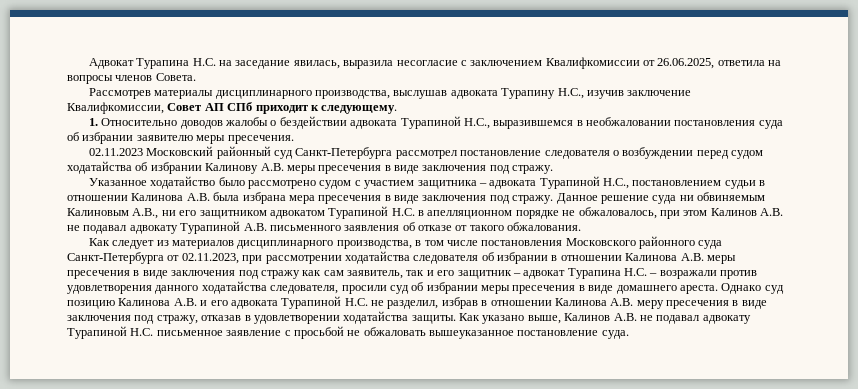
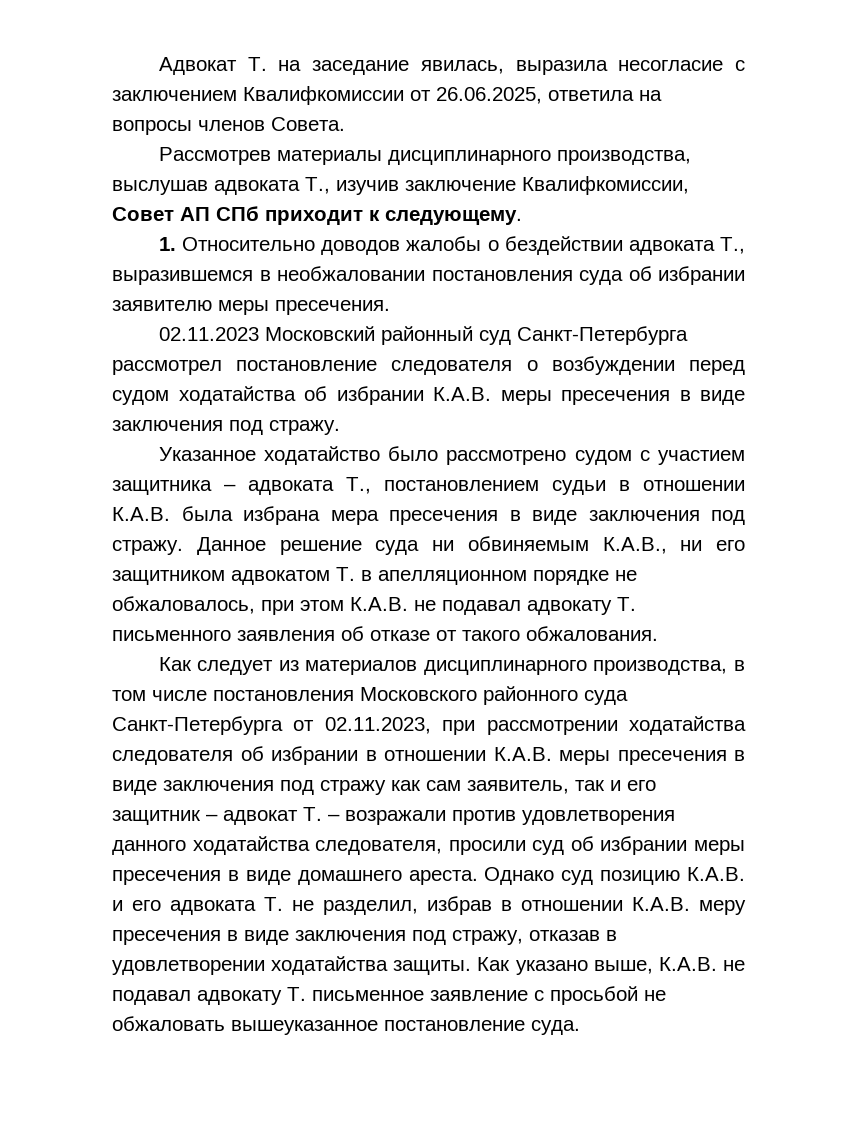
- Адвокат Турапина Н.С. на заседание явилась, выразила несогласие с заключением Квалифкомиссии от 26.06.2025, ответила на вопросы членов Совета.
+ Адвокат Т. на заседание явилась, выразила несогласие с заключением Квалифкомиссии от 26.06.2025, ответила на вопросы членов Совета.
- Рассмотрев материалы дисциплинарного производства, выслушав адвоката Турапину Н.С., изучив заключение Квалифкомиссии, Совет АП СПб приходит к следующему.
+ Рассмотрев материалы дисциплинарного производства, выслушав адвоката Т., изучив заключение Квалифкомиссии, Совет АП СПб приходит к следующему.
- 1. Относительно доводов жалобы о бездействии адвоката Турапиной Н.С., выразившемся в необжаловании постановления суда об избрании заявителю меры пресечения.
+ 1. Относительно доводов жалобы о бездействии адвоката Т., выразившемся в необжаловании постановления суда об избрании заявителю меры пресечения.
- 02.11.2023 Московский районный суд Санкт-Петербурга рассмотрел постановление следователя о возбуждении перед судом ходатайства об избрании Калинову А.В. меры пресечения в виде заключения под стражу.
+ 02.11.2023 Московский районный суд Санкт-Петербурга рассмотрел постановление следователя о возбуждении перед судом ходатайства об избрании К.А.В. меры пресечения в виде заключения под стражу.
- Указанное ходатайство было рассмотрено судом с участием защитника – адвоката Турапиной Н.С., постановлением судьи в отношении Калинова А.В. была избрана мера пресечения в виде заключения под стражу.
+ Указанное ходатайство было рассмотрено судом с участием защитника – адвоката Т., постановлением судьи в отношении К.А.В. была избрана мера пресечения в виде заключения под стражу.
- Данное решение суда ни обвиняемым Калиновым А.В., ни его защитником адвокатом Турапиной Н.С. в апелляционном порядке не обжаловалось, при этом Калинов А.В. не подавал адвокату Турапиной А.В. письменного заявления об отказе от такого обжалования.
+ Данное решение суда ни обвиняемым К.А.В., ни его защитником адвокатом Т. в апелляционном порядке не обжаловалось, при этом К.А.В. не подавал адвокату Т. письменного заявления об отказе от такого обжалования.
- Как следует из материалов дисциплинарного производства, в том числе постановления Московского районного суда Санкт-Петербурга от 02.11.2023, при рассмотрении ходатайства следователя об избрании в отношении Калинова А.В. меры пресечения в виде заключения под стражу как сам заявитель, так и его защитник – адвокат Турапина Н.С. – возражали против удовлетворения данного ходатайства следователя, просили суд об избрании меры пресечения в виде домашнего ареста.
+ Как следует из материалов дисциплинарного производства, в том числе постановления Московского районного суда Санкт-Петербурга от 02.11.2023, при рассмотрении ходатайства следователя об избрании в отношении К.А.В. меры пресечения в виде заключения под стражу как сам заявитель, так и его защитник – адвокат Т. – возражали против удовлетворения данного ходатайства следователя, просили суд об избрании меры пресечения в виде домашнего ареста.
- Однако суд позицию Калинова А.В. и его адвоката Турапиной Н.С. не разделил, избрав в отношении Калинова А.В. меру пресечения в виде заключения под стражу, отказав в удовлетворении ходатайства защиты.
+ Однако суд позицию К.А.В. и его адвоката Т. не разделил, избрав в отношении К.А.В. меру пресечения в виде заключения под стражу, отказав в удовлетворении ходатайства защиты.
- Как указано выше, Калинов А.В. не подавал адвокату Турапиной Н.С. письменное заявление с просьбой не обжаловать вышеуказанное постановление суда.
+ Как указано выше, К.А.В. не подавал адвокату Т. письменное заявление с просьбой не обжаловать вышеуказанное постановление суда.

